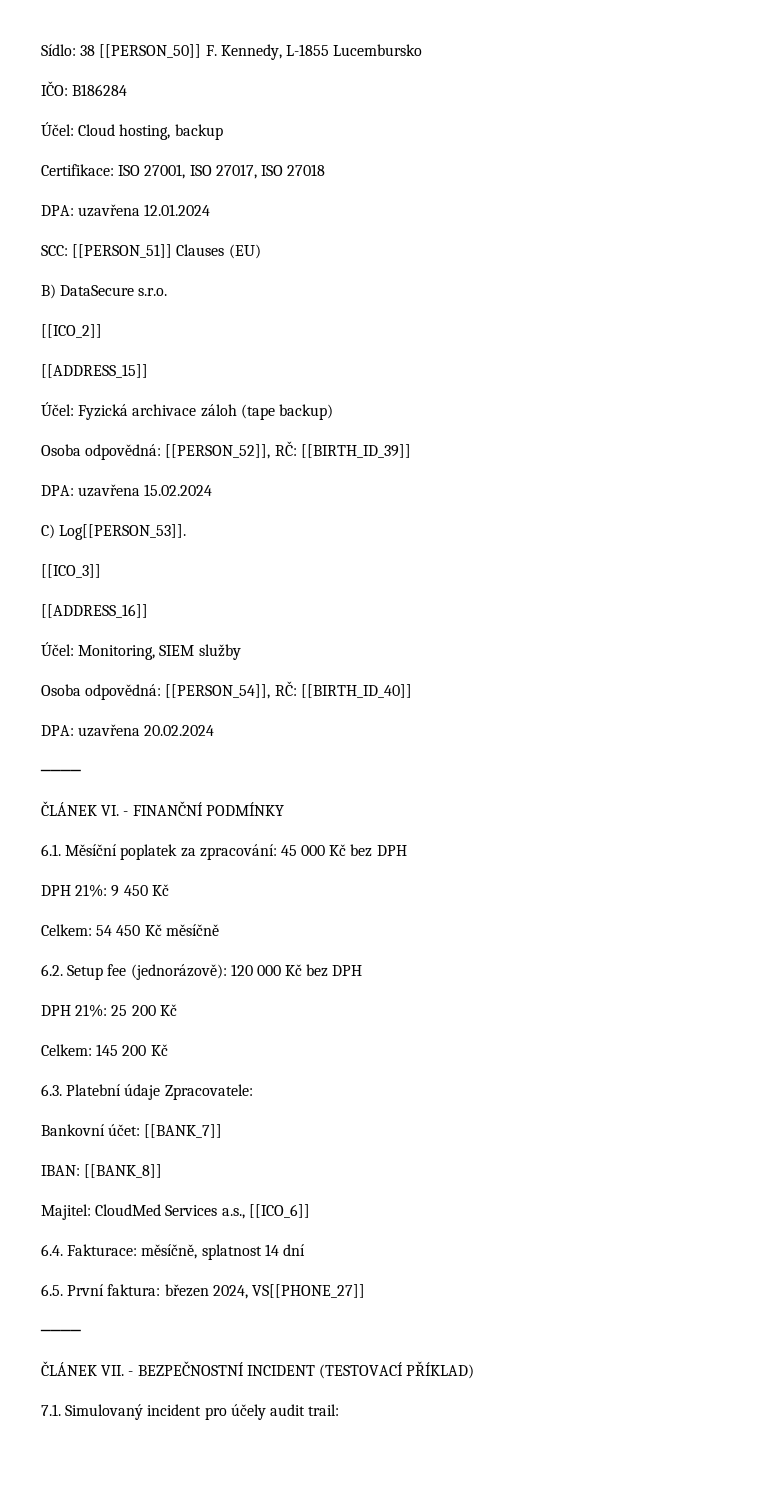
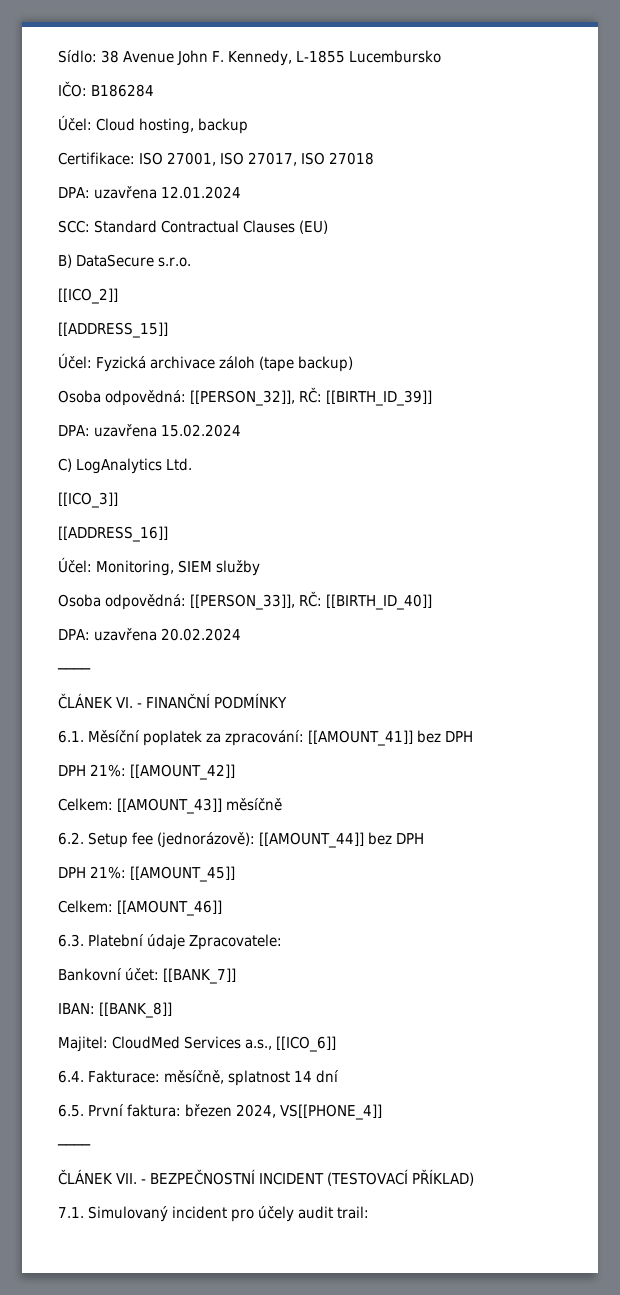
- Sídlo: 38 [[PERSON_50]] F. Kennedy, L-1855 Lucembursko
+ Sídlo: 38 Avenue John F. Kennedy, L-1855 Lucembursko
- SCC: [[PERSON_51]] Clauses (EU)
+ SCC: Standard Contractual Clauses (EU)
- Osoba odpovědná: [[PERSON_52]], RČ: [[BIRTH_ID_39]]
+ Osoba odpovědná: [[PERSON_32]], RČ: [[BIRTH_ID_39]]
- C) Log[[PERSON_53]].
+ C) LogAnalytics Ltd.
- Osoba odpovědná: [[PERSON_54]], RČ: [[BIRTH_ID_40]]
+ Osoba odpovědná: [[PERSON_33]], RČ: [[BIRTH_ID_40]]
- 6.1. Měsíční poplatek za zpracování: 45 000 Kč bez DPH
- DPH 21%: 9 450 Kč
- Celkem: 54 450 Kč měsíčně
+ 6.1. Měsíční poplatek za zpracování: [[AMOUNT_41]] bez DPH
+ DPH 21%: [[AMOUNT_42]]
+ Celkem: [[AMOUNT_43]] měsíčně
- 6.2. Setup fee (jednorázově): 120 000 Kč bez DPH
- DPH 21%: 25 200 Kč
- Celkem: 145 200 Kč
+ 6.2. Setup fee (jednorázově): [[AMOUNT_44]] bez DPH
+ DPH 21%: [[AMOUNT_45]]
+ Celkem: [[AMOUNT_46]]
- 6.5. První faktura: březen 2024, VS[[PHONE_27]]
+ 6.5. První faktura: březen 2024, VS[[PHONE_4]]

